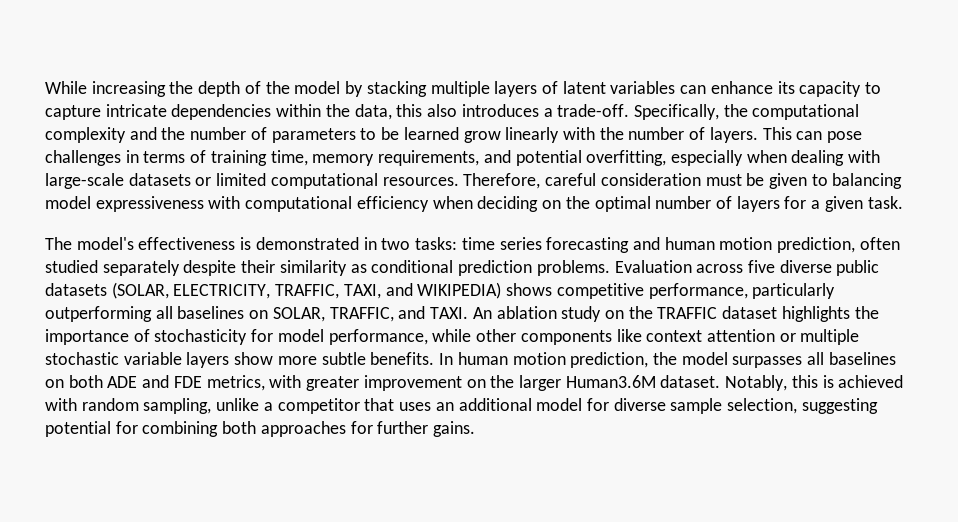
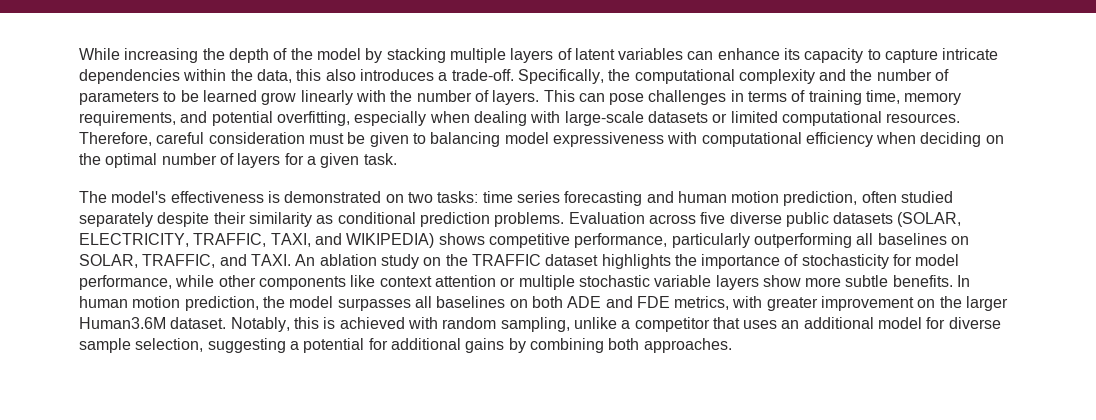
- The model's effectiveness is demonstrated in two tasks: time series forecasting and human motion prediction, often studied separately despite their similarity as conditional prediction problems.
+ The model's effectiveness is demonstrated on two tasks: time series forecasting and human motion prediction, often studied separately despite their similarity as conditional prediction problems.
- Notably, this is achieved with random sampling, unlike a competitor that uses an additional model for diverse sample selection, suggesting potential for combining both approaches for further gains.
+ Notably, this is achieved with random sampling, unlike a competitor that uses an additional model for diverse sample selection, suggesting a potential for additional gains by combining both approaches.

